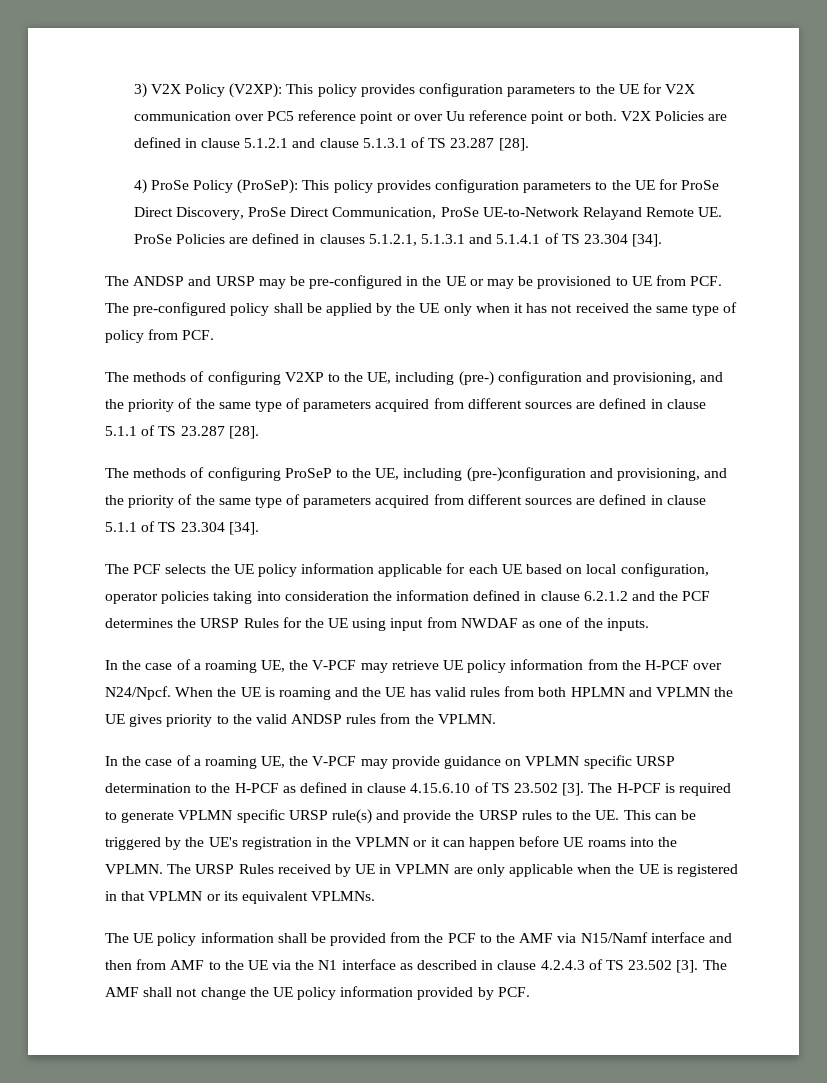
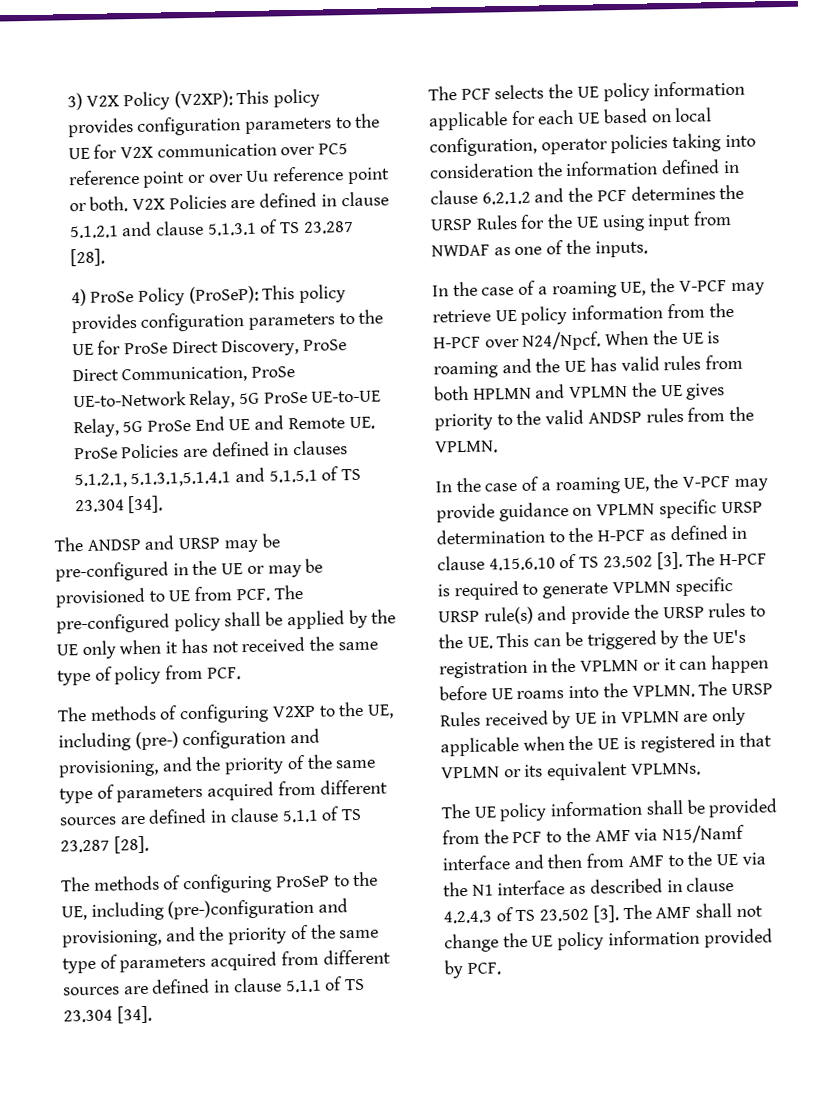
- 4) ProSe Policy (ProSeP): This policy provides configuration parameters to the UE for ProSe Direct Discovery, ProSe Direct Communication, ProSe UE-to-Network Relayand Remote UE. ProSe Policies are defined in clauses 5.1.2.1, 5.1.3.1 and 5.1.4.1 of TS 23.304 [34].
+ 4) ProSe Policy (ProSeP): This policy provides configuration parameters to the UE for ProSe Direct Discovery, ProSe Direct Communication, ProSe UE-to-Network Relay, 5G ProSe UE-to-UE Relay, 5G ProSe End UE and Remote UE. ProSe Policies are defined in clauses 5.1.2.1, 5.1.3.1,5.1.4.1 and 5.1.5.1 of TS 23.304 [34].

